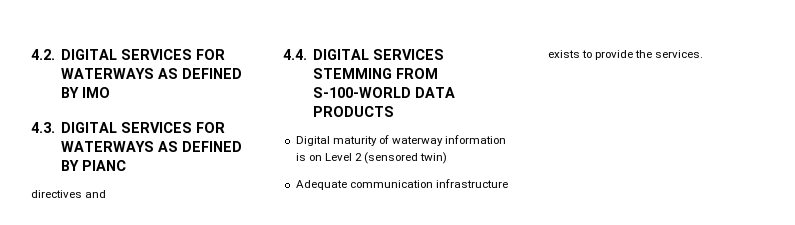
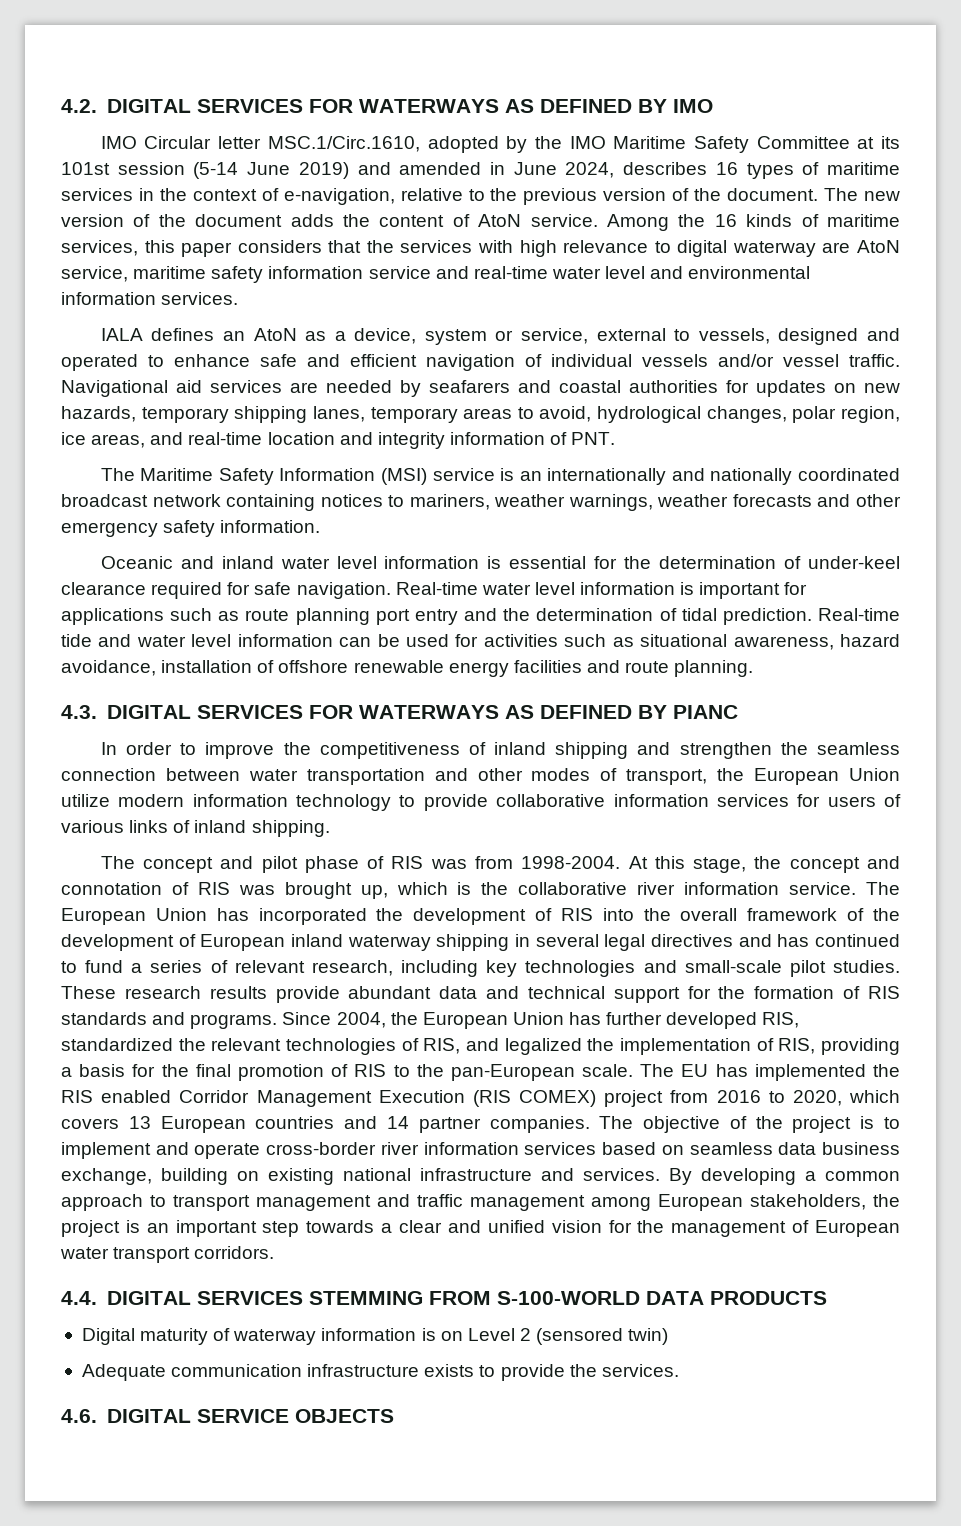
+ IMO Circular letter MSC.1/Circ.1610, adopted by the IMO Maritime Safety Committee at its 101st session (5-14 June 2019) and amended in June 2024, describes 16 types of maritime services in the context of e-navigation, relative to the previous version of the document. The new version of the document adds the content of AtoN service. Among the 16 kinds of maritime services, this paper considers that the services with high relevance to digital waterway are AtoN service, maritime safety information service and real-time water level and environmental information services.
+ IALA defines an AtoN as a device, system or service, external to vessels, designed and operated to enhance safe and efficient navigation of individual vessels and/or vessel traffic. Navigational aid services are needed by seafarers and coastal authorities for updates on new hazards, temporary shipping lanes, temporary areas to avoid, hydrological changes, polar region, ice areas, and real-time location and integrity information of PNT.
+ The Maritime Safety Information (MSI) service is an internationally and nationally coordinated broadcast network containing notices to mariners, weather warnings, weather forecasts and other emergency safety information.
+ Oceanic and inland water level information is essential for the determination of under-keel clearance required for safe navigation. Real-time water level information is important for applications such as route planning port entry and the determination of tidal prediction. Real-time tide and water level information can be used for activities such as situational awareness, hazard avoidance, installation of offshore renewable energy facilities and route planning.
- directives and
+ In order to improve the competitiveness of inland shipping and strengthen the seamless connection between water transportation and other modes of transport, the European Union utilize modern information technology to provide collaborative information services for users of various links of inland shipping.
+ The concept and pilot phase of RIS was from 1998-2004. At this stage, the concept and connotation of RIS was brought up, which is the collaborative river information service. The European Union has incorporated the development of RIS into the overall framework of the development of European inland waterway shipping in several legal directives and has continued to fund a series of relevant research, including key technologies and small-scale pilot studies. These research results provide abundant data and technical support for the formation of RIS standards and programs. Since 2004, the European Union has further developed RIS, standardized the relevant technologies of RIS, and legalized the implementation of RIS, providing a basis for the final promotion of RIS to the pan-European scale. The EU has implemented the RIS enabled Corridor Management Execution (RIS COMEX) project from 2016 to 2020, which covers 13 European countries and 14 partner companies. The objective of the project is to implement and operate cross-border river information services based on seamless data business exchange, building on existing national infrastructure and services. By developing a common approach to transport management and traffic management among European stakeholders, the project is an important step towards a clear and unified vision for the management of European water transport corridors.
+ 4.6. DIGITAL SERVICE OBJECTS

